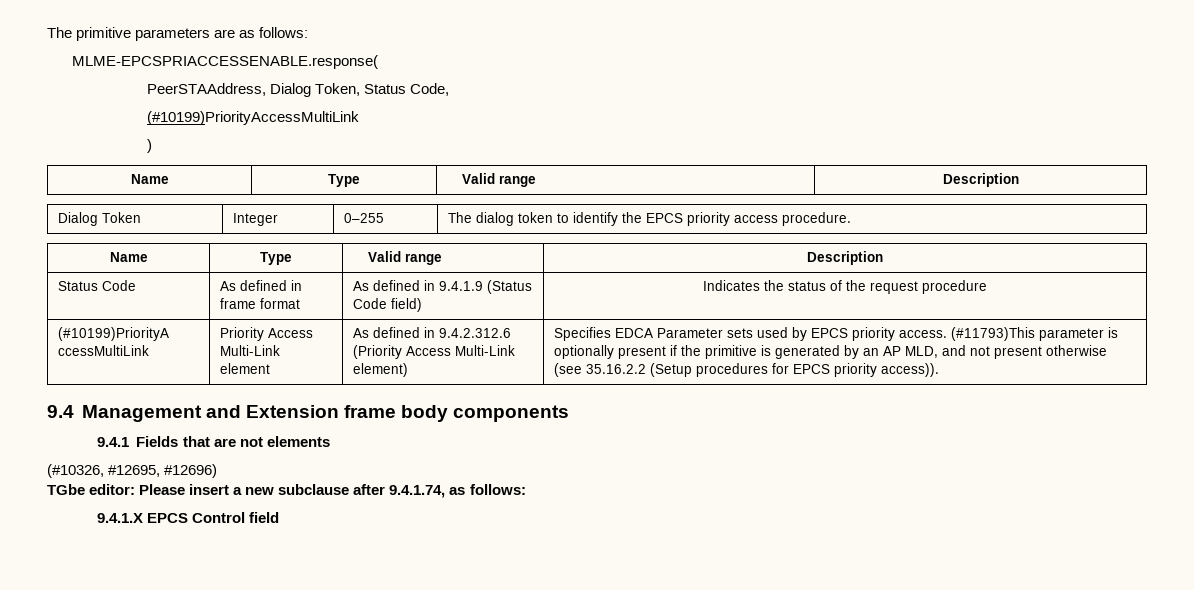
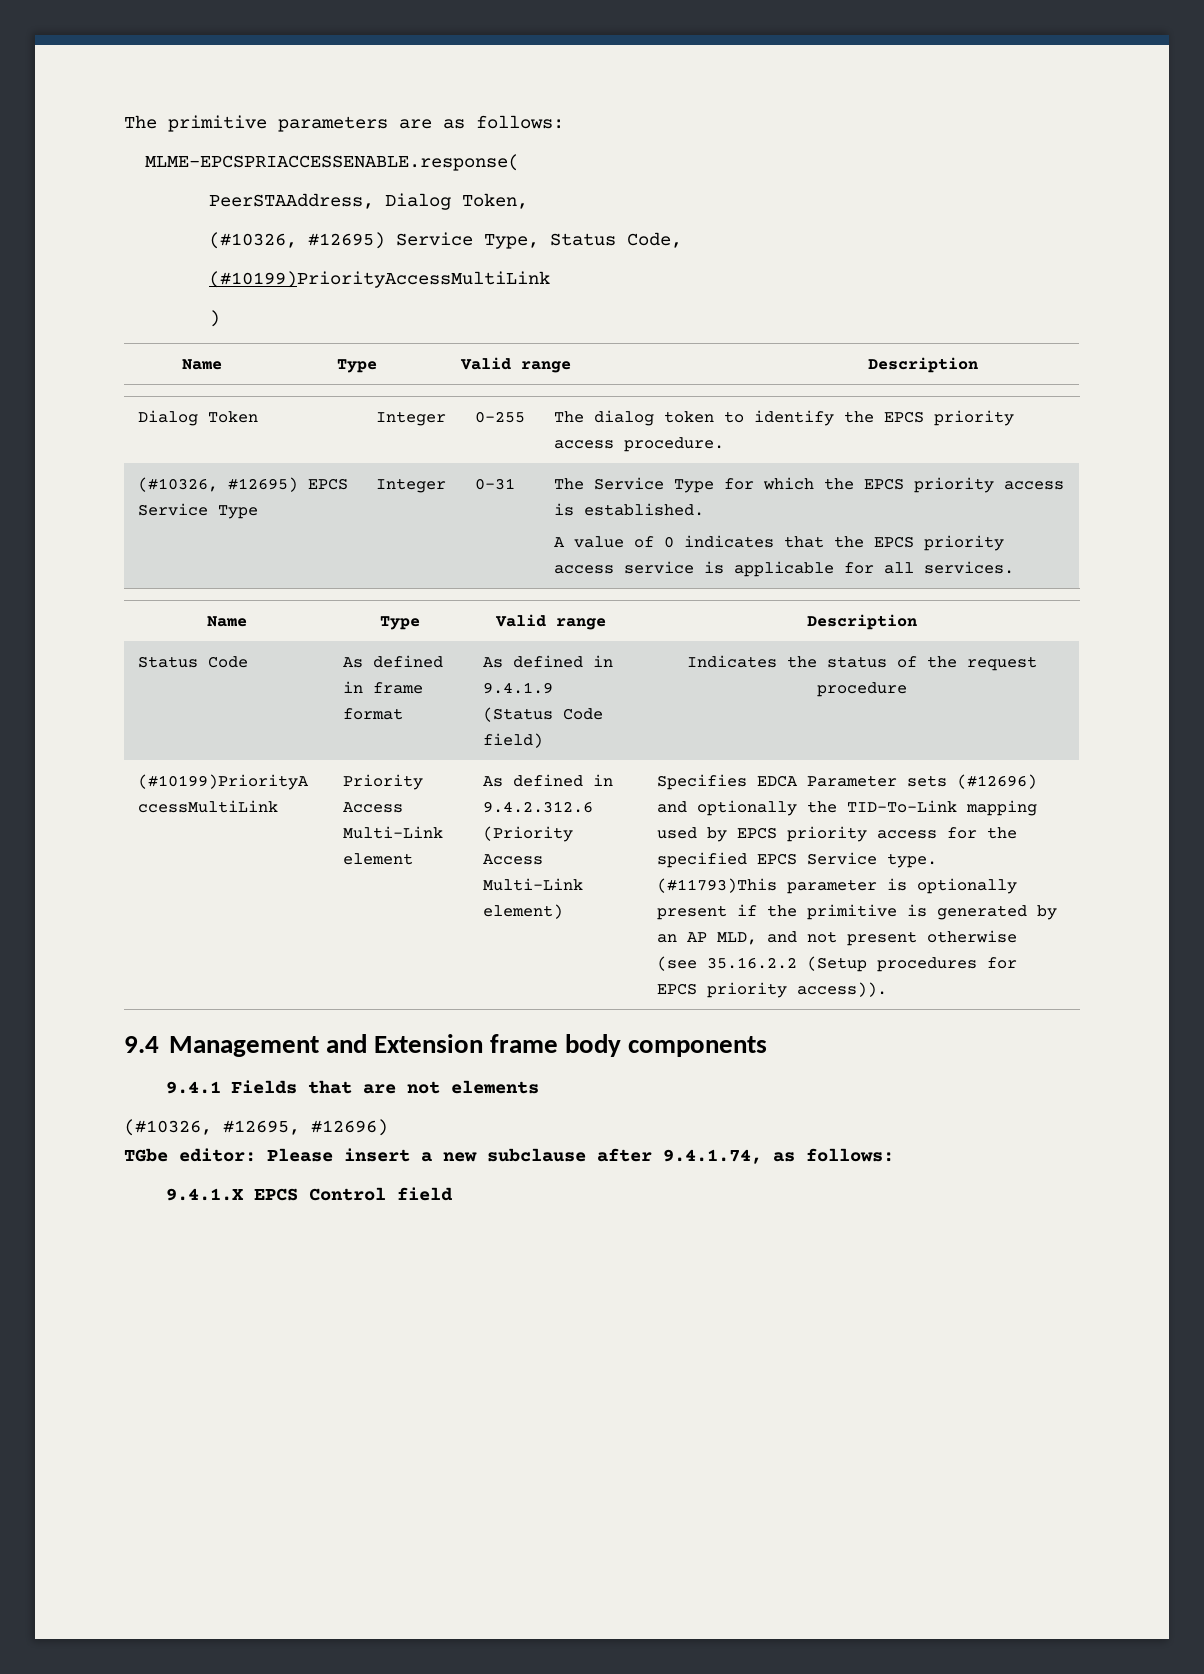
- PeerSTAAddress, Dialog Token, Status Code,
+ PeerSTAAddress, Dialog Token,
+ (#10326, #12695) Service Type, Status Code,
+ (#10326, #12695) EPCS Service Type | Integer | 0-31 | The Service Type for which the EPCS priority access is established.
+ A value of 0 indicates that the EPCS priority access service is applicable for all services.
- Specifies EDCA Parameter sets used by EPCS priority access.
+ Specifies EDCA Parameter sets (#12696) and optionally the TID-To-Link mapping used by EPCS priority access for the specified EPCS Service type.

